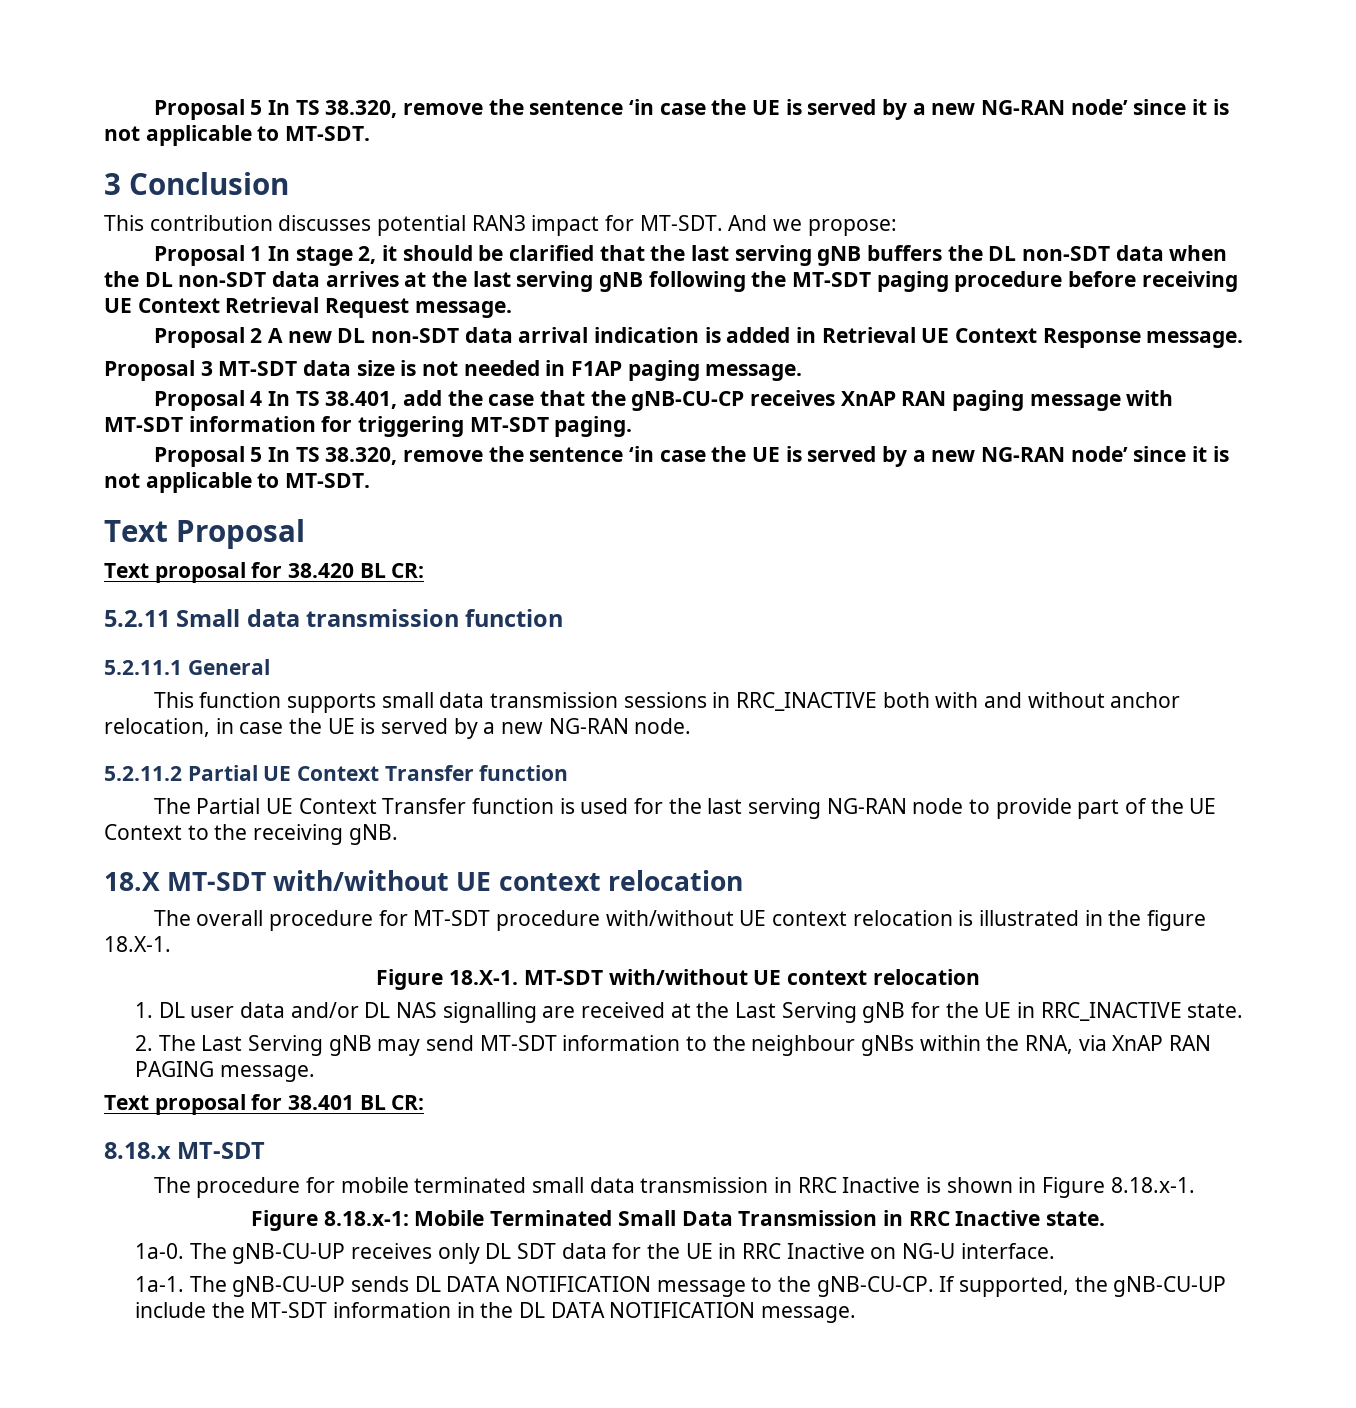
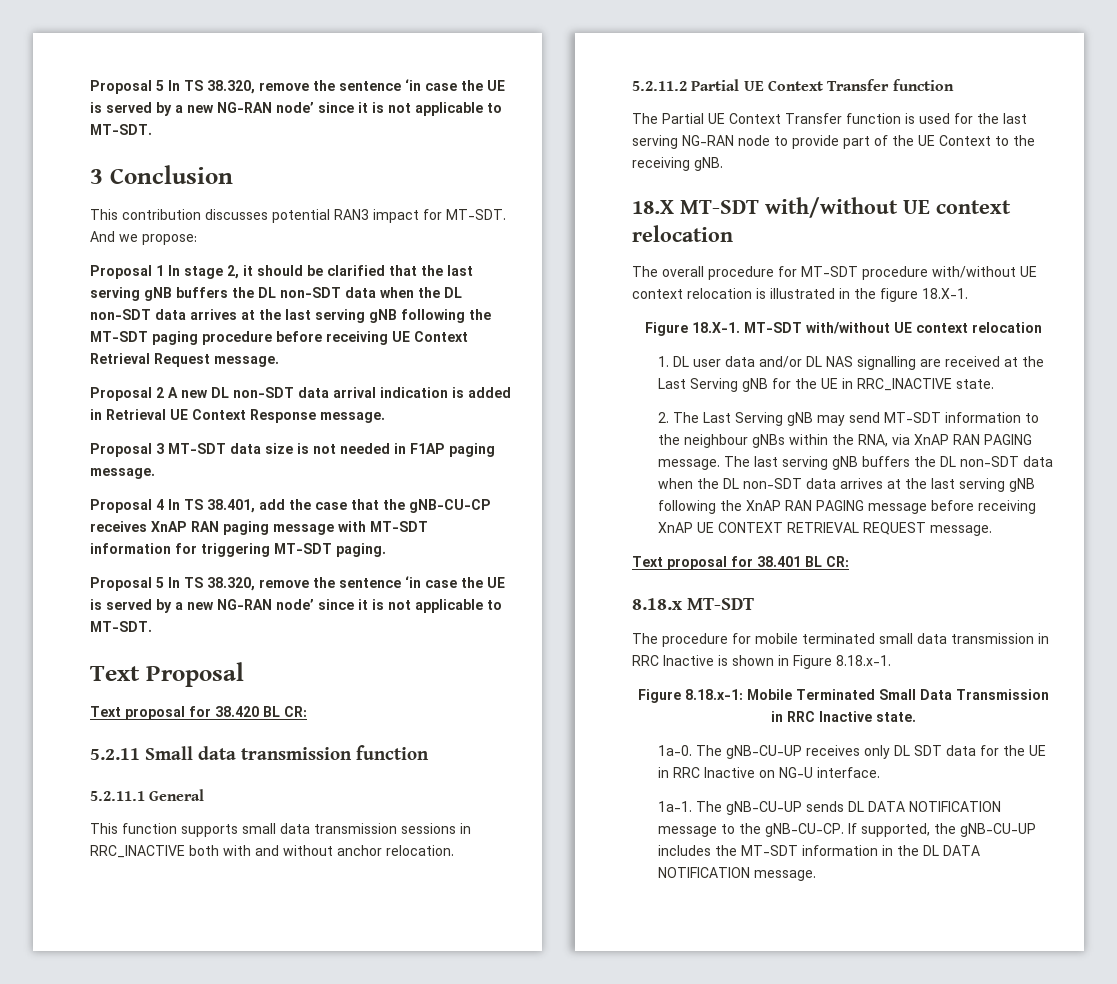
- This function supports small data transmission sessions in RRC_INACTIVE both with and without anchor relocation, in case the UE is served by a new NG-RAN node.
+ This function supports small data transmission sessions in RRC_INACTIVE both with and without anchor relocation.
+ The last serving gNB buffers the DL non-SDT data when the DL non-SDT data arrives at the last serving gNB following the XnAP RAN PAGING message before receiving XnAP UE CONTEXT RETRIEVAL REQUEST message.
- If supported, the gNB-CU-UP include the MT-SDT information in the DL DATA NOTIFICATION message.
+ If supported, the gNB-CU-UP includes the MT-SDT information in the DL DATA NOTIFICATION message.

